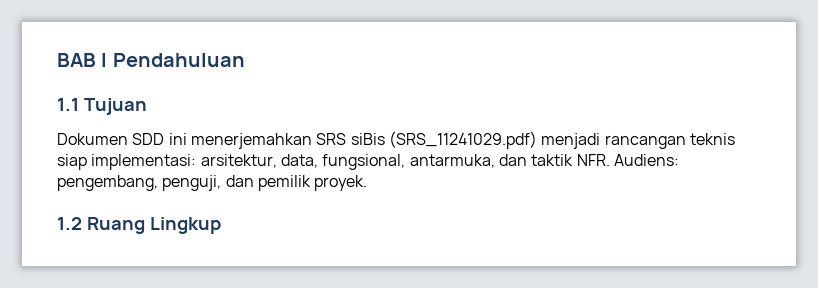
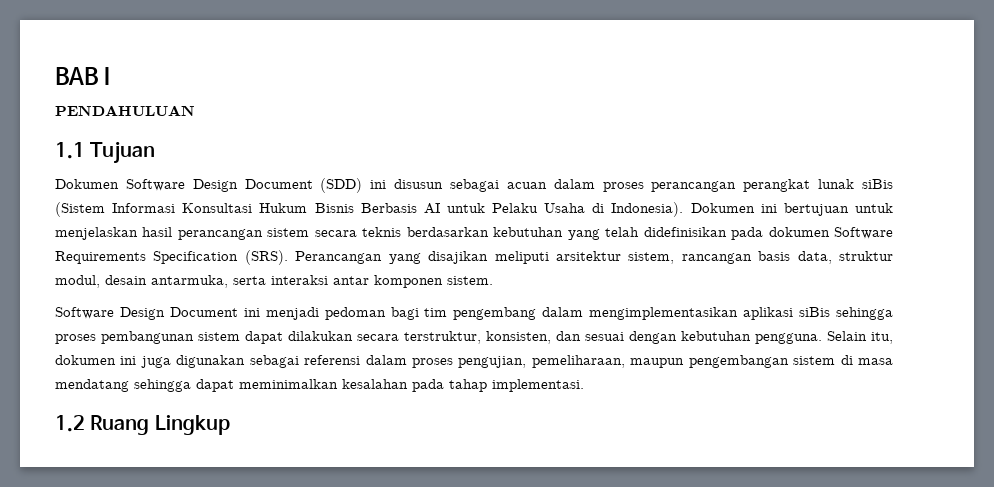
- BAB I Pendahuluan
+ BAB I
+ PENDAHULUAN
- Dokumen SDD ini menerjemahkan SRS siBis (SRS_11241029.pdf) menjadi rancangan teknis siap implementasi: arsitektur, data, fungsional, antarmuka, dan taktik NFR. Audiens: pengembang, penguji, dan pemilik proyek.
+ Dokumen Software Design Document (SDD) ini disusun sebagai acuan dalam proses perancangan perangkat lunak siBis (Sistem Informasi Konsultasi Hukum Bisnis Berbasis AI untuk Pelaku Usaha di Indonesia). Dokumen ini bertujuan untuk menjelaskan hasil perancangan sistem secara teknis berdasarkan kebutuhan yang telah didefinisikan pada dokumen Software Requirements Specification (SRS). Perancangan yang disajikan meliputi arsitektur sistem, rancangan basis data, struktur modul, desain antarmuka, serta interaksi antar komponen sistem.
+ Software Design Document ini menjadi pedoman bagi tim pengembang dalam mengimplementasikan aplikasi siBis sehingga proses pembangunan sistem dapat dilakukan secara terstruktur, konsisten, dan sesuai dengan kebutuhan pengguna. Selain itu, dokumen ini juga digunakan sebagai referensi dalam proses pengujian, pemeliharaan, maupun pengembangan sistem di masa mendatang sehingga dapat meminimalkan kesalahan pada tahap implementasi.

